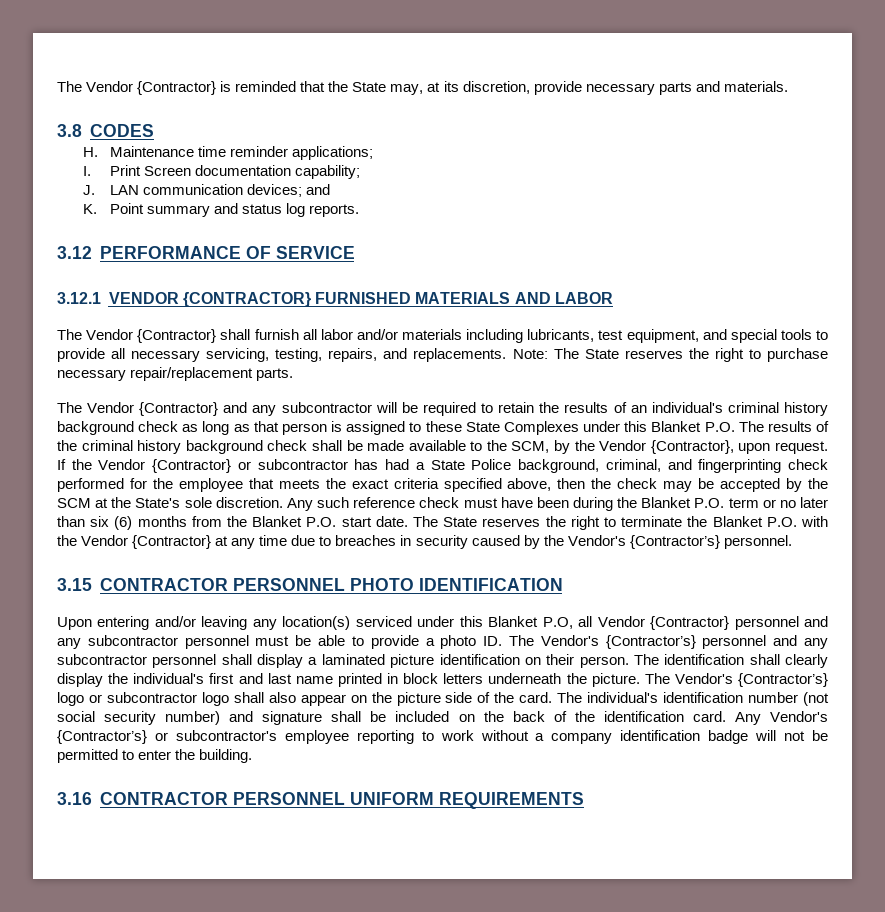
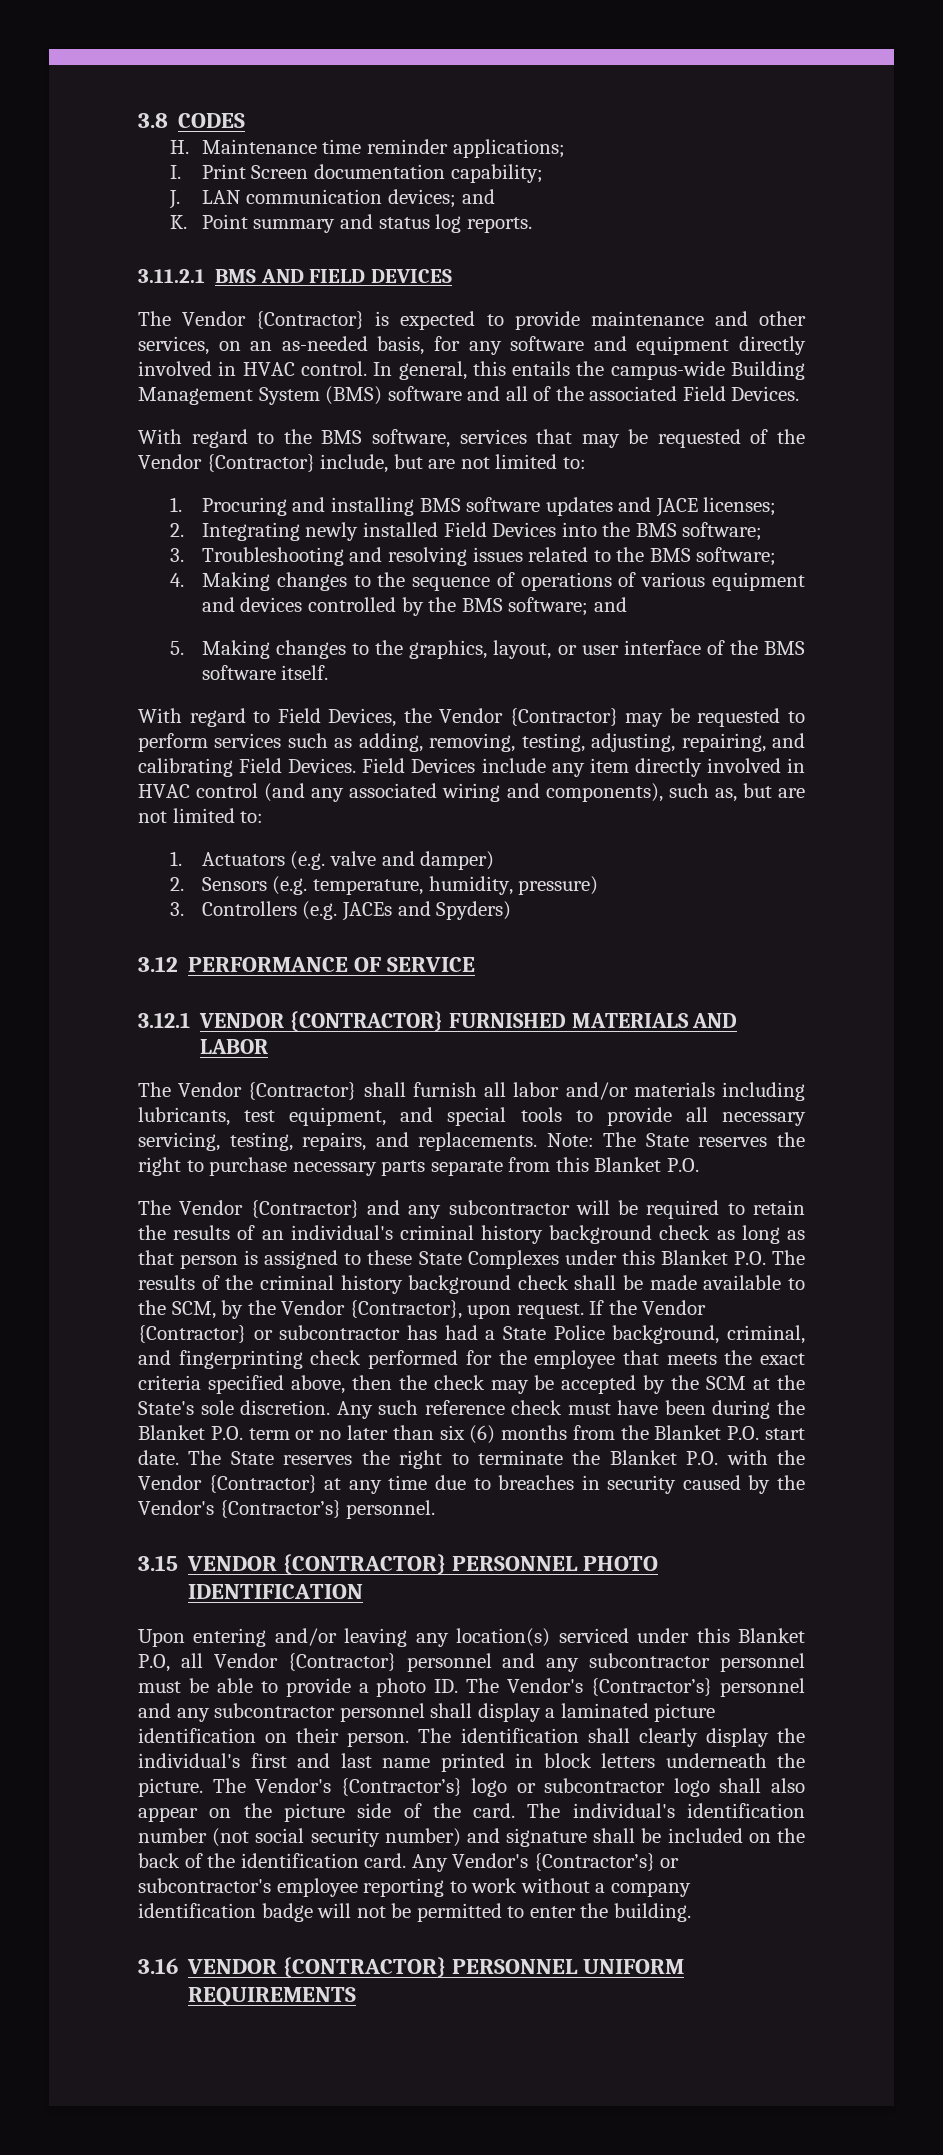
- The Vendor {Contractor} is reminded that the State may, at its discretion, provide necessary parts and materials.
+ 3.11.2.1 BMS AND FIELD DEVICES
+ The Vendor {Contractor} is expected to provide maintenance and other services, on an as-needed basis, for any software and equipment directly involved in HVAC control. In general, this entails the campus-wide Building Management System (BMS) software and all of the associated Field Devices.
+ With regard to the BMS software, services that may be requested of the Vendor {Contractor} include, but are not limited to:
+ 1. Procuring and installing BMS software updates and JACE licenses;
+ 2. Integrating newly installed Field Devices into the BMS software;
+ 3. Troubleshooting and resolving issues related to the BMS software;
+ 4. Making changes to the sequence of operations of various equipment and devices controlled by the BMS software; and
+ 5. Making changes to the graphics, layout, or user interface of the BMS software itself.
+ With regard to Field Devices, the Vendor {Contractor} may be requested to perform services such as adding, removing, testing, adjusting, repairing, and calibrating Field Devices. Field Devices include any item directly involved in HVAC control (and any associated wiring and components), such as, but are not limited to:
+ 1. Actuators (e.g. valve and damper)
+ 2. Sensors (e.g. temperature, humidity, pressure)
+ 3. Controllers (e.g. JACEs and Spyders)
- Note: The State reserves the right to purchase necessary repair/replacement parts.
+ Note: The State reserves the right to purchase necessary parts separate from this Blanket P.O.
- 3.15 CONTRACTOR PERSONNEL PHOTO IDENTIFICATION
+ 3.15 VENDOR {CONTRACTOR} PERSONNEL PHOTO IDENTIFICATION
- 3.16 CONTRACTOR PERSONNEL UNIFORM REQUIREMENTS
+ 3.16 VENDOR {CONTRACTOR} PERSONNEL UNIFORM REQUIREMENTS

